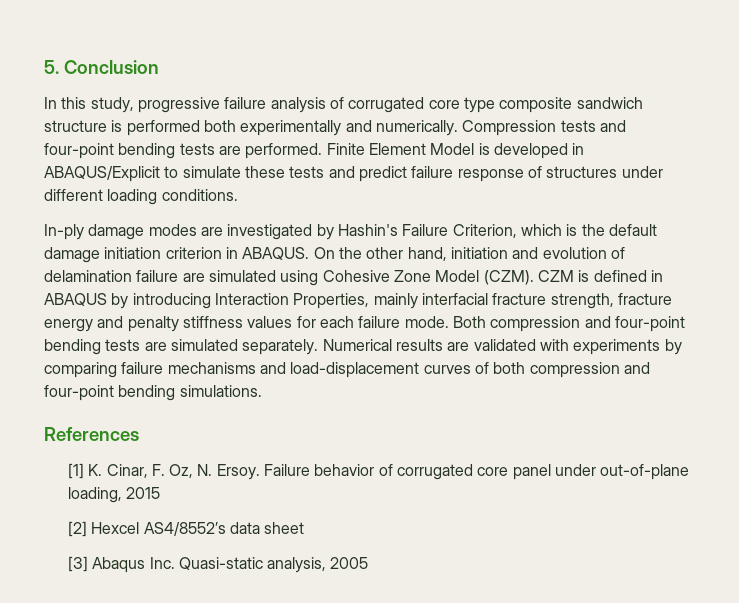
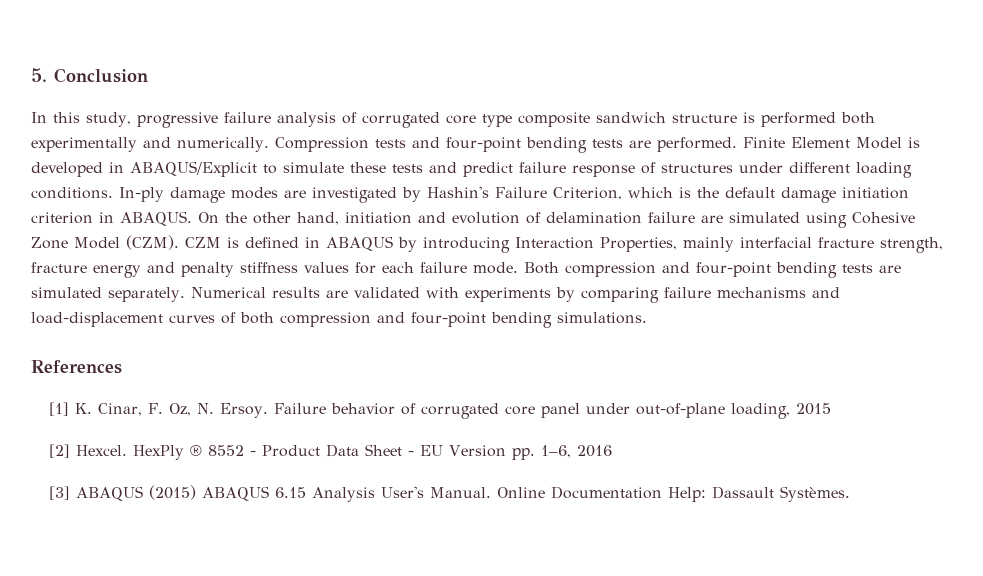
- Finite Element Model is developed in ABAQUS/Explicit to simulate these tests and predict failure response of structures under different loading conditions.
- In-ply damage modes are investigated by Hashin's Failure Criterion, which is the default damage initiation criterion in ABAQUS.
+ Finite Element Model is developed in ABAQUS/Explicit to simulate these tests and predict failure response of structures under different loading conditions. In-ply damage modes are investigated by Hashin's Failure Criterion, which is the default damage initiation criterion in ABAQUS.
- [2] Hexcel AS4/8552’s data sheet
- [3] Abaqus Inc. Quasi-static analysis, 2005
+ [2] Hexcel. HexPly ® 8552 - Product Data Sheet - EU Version pp. 1–6, 2016
+ [3] ABAQUS (2015) ABAQUS 6.15 Analysis User's Manual. Online Documentation Help: Dassault Systèmes.

